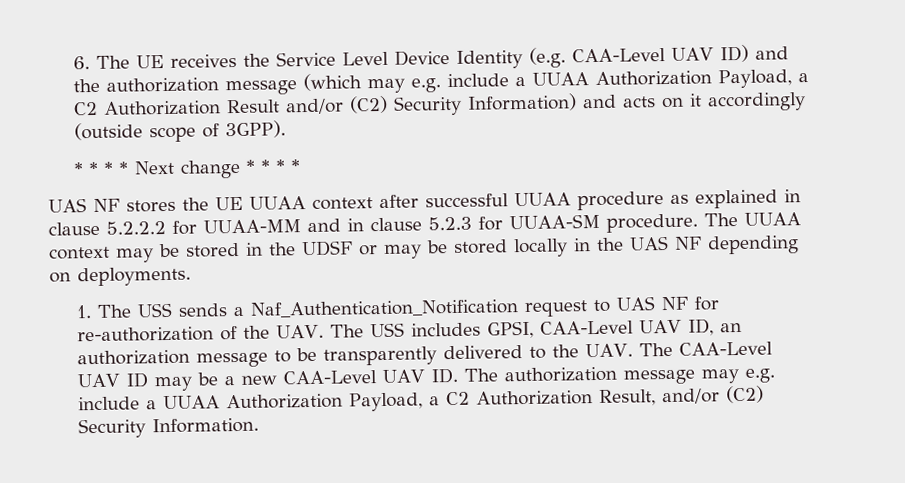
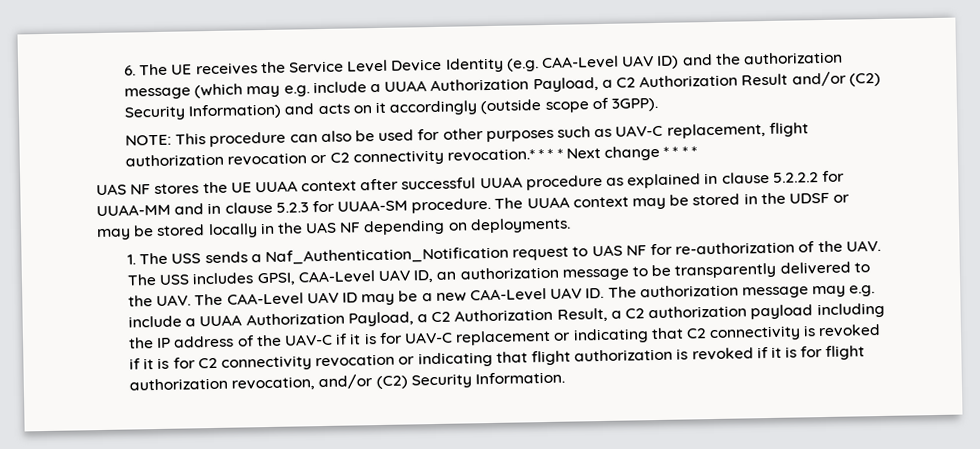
- * * * * Next change * * * *
+ NOTE: This procedure can also be used for other purposes such as UAV-C replacement, flight authorization revocation or C2 connectivity revocation.* * * * Next change * * * *
- 1. The USS sends a Naf_Authentication_Notification request to UAS NF for re-authorization of the UAV. The USS includes GPSI, CAA-Level UAV ID, an authorization message to be transparently delivered to the UAV. The CAA-Level UAV ID may be a new CAA-Level UAV ID. The authorization message may e.g. include a UUAA Authorization Payload, a C2 Authorization Result, and/or (C2) Security Information.
+ 1. The USS sends a Naf_Authentication_Notification request to UAS NF for re-authorization of the UAV. The USS includes GPSI, CAA-Level UAV ID, an authorization message to be transparently delivered to the UAV. The CAA-Level UAV ID may be a new CAA-Level UAV ID. The authorization message may e.g. include a UUAA Authorization Payload, a C2 Authorization Result, a C2 authorization payload including the IP address of the UAV-C if it is for UAV-C replacement or indicating that C2 connectivity is revoked if it is for C2 connectivity revocation or indicating that flight authorization is revoked if it is for flight authorization revocation, and/or (C2) Security Information.

